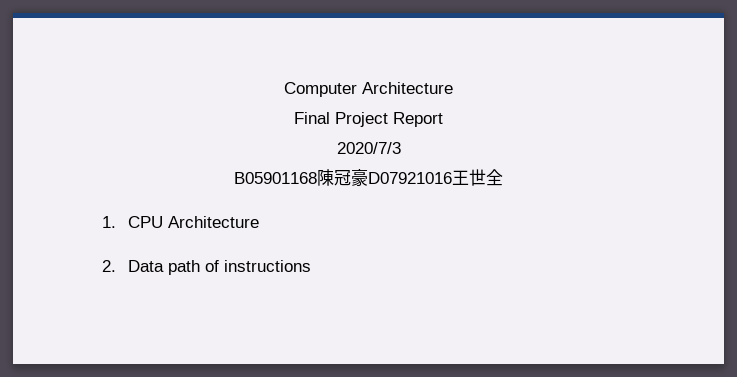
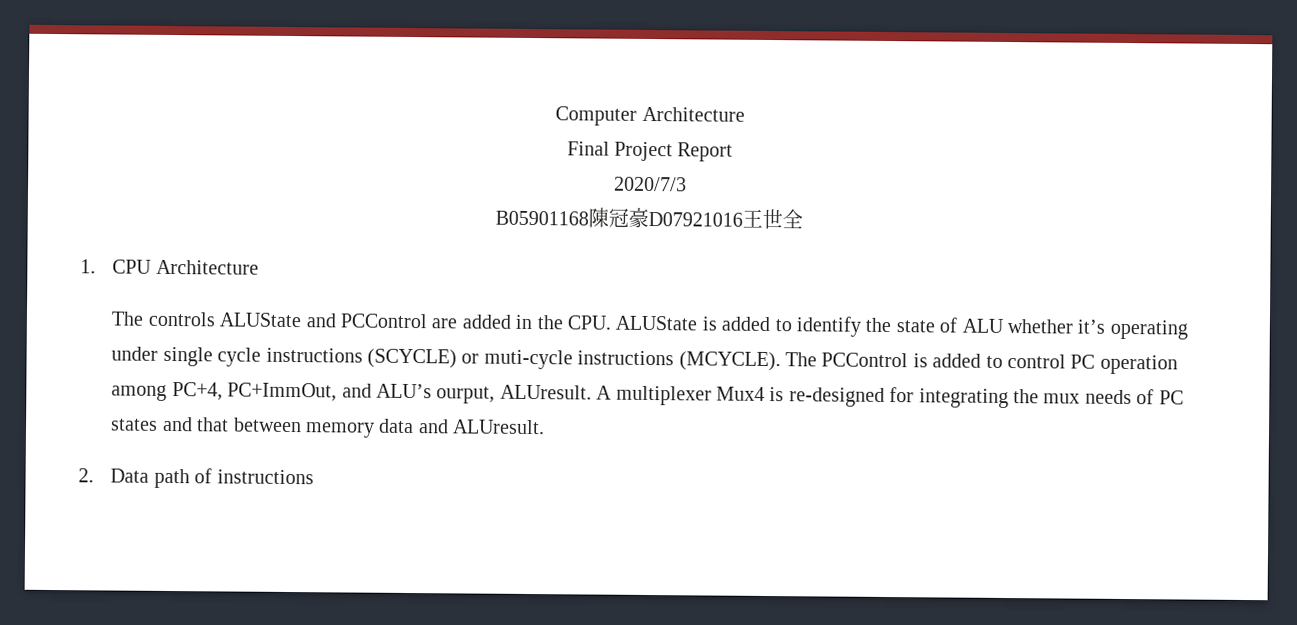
+ The controls ALUState and PCControl are added in the CPU. ALUState is added to identify the state of ALU whether it’s operating under single cycle instructions (SCYCLE) or muti-cycle instructions (MCYCLE). The PCControl is added to control PC operation among PC+4, PC+ImmOut, and ALU’s ourput, ALUresult. A multiplexer Mux4 is re-designed for integrating the mux needs of PC states and that between memory data and ALUresult.

